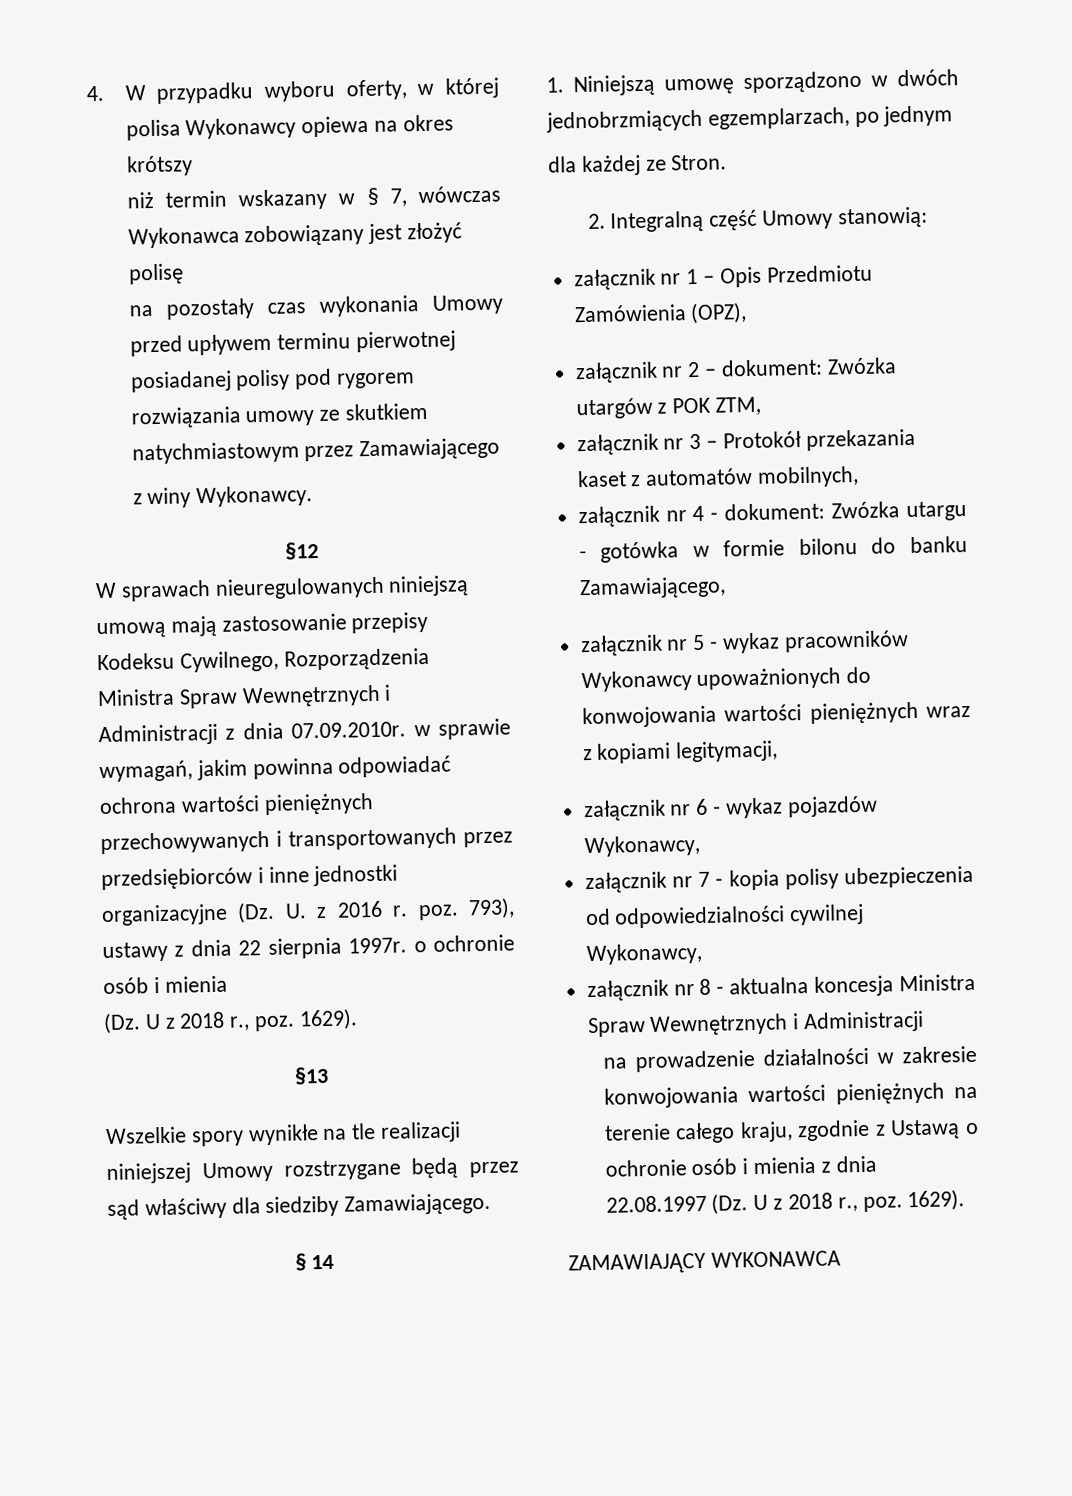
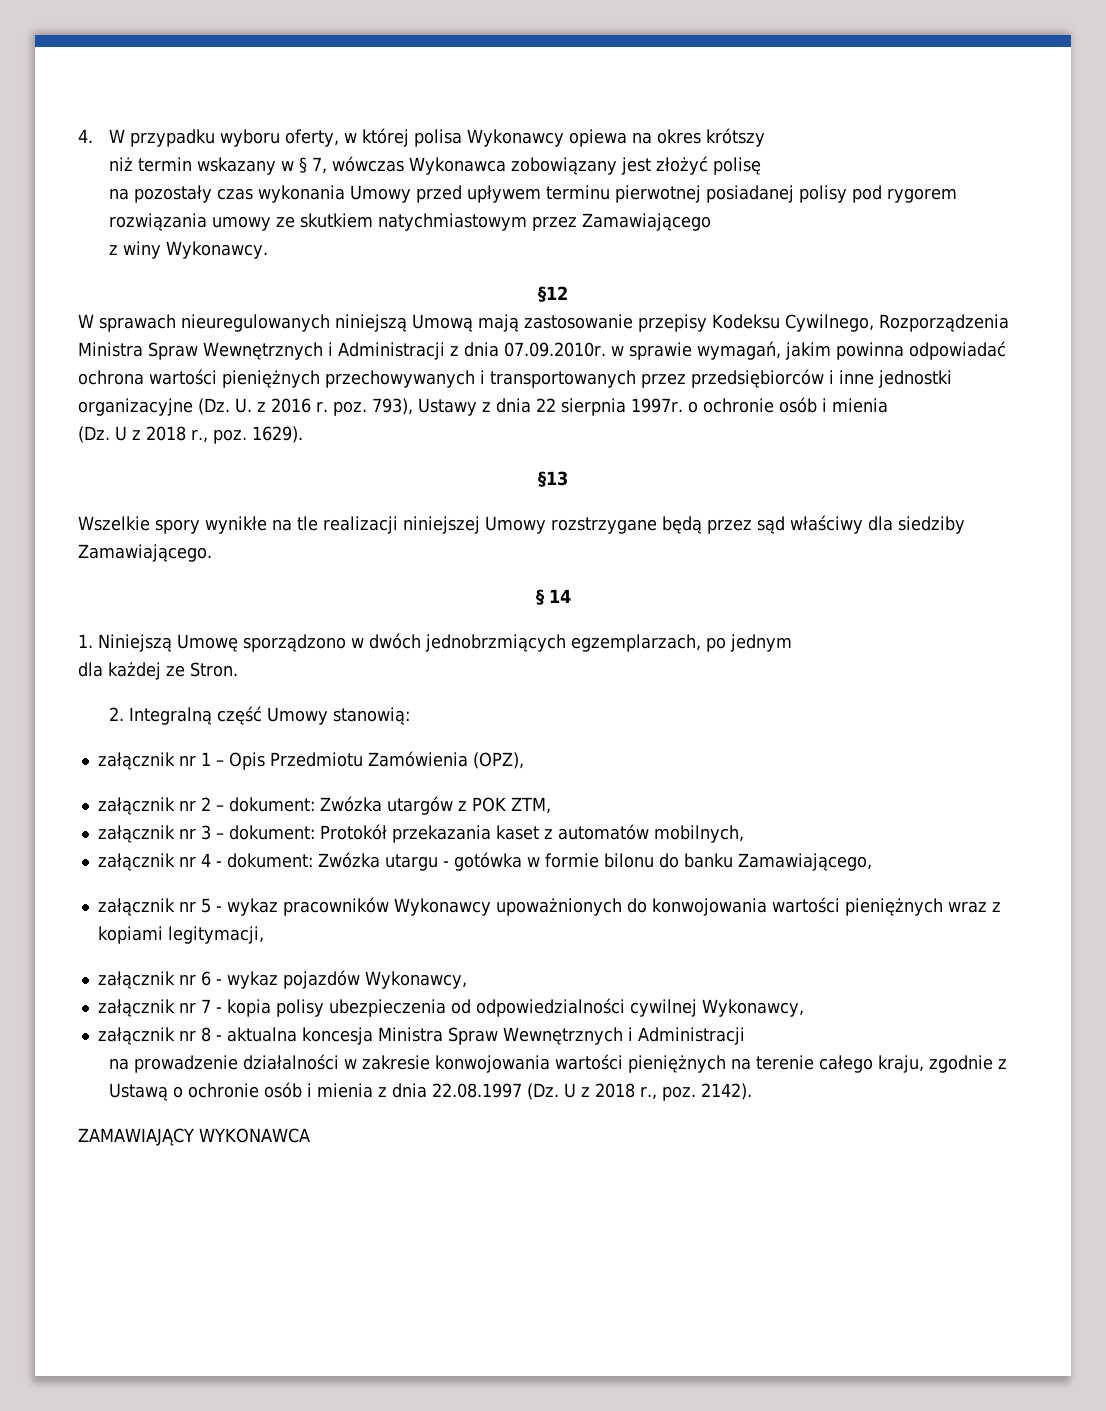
- W sprawach nieuregulowanych niniejszą umową mają zastosowanie przepisy Kodeksu Cywilnego, Rozporządzenia Ministra Spraw Wewnętrznych i Administracji z dnia 07.09.2010r. w sprawie wymagań, jakim powinna odpowiadać ochrona wartości pieniężnych przechowywanych i transportowanych przez przedsiębiorców i inne jednostki organizacyjne (Dz. U. z 2016 r. poz. 793), ustawy z dnia 22 sierpnia 1997r. o ochronie osób i mienia
+ W sprawach nieuregulowanych niniejszą Umową mają zastosowanie przepisy Kodeksu Cywilnego, Rozporządzenia Ministra Spraw Wewnętrznych i Administracji z dnia 07.09.2010r. w sprawie wymagań, jakim powinna odpowiadać ochrona wartości pieniężnych przechowywanych i transportowanych przez przedsiębiorców i inne jednostki organizacyjne (Dz. U. z 2016 r. poz. 793), Ustawy z dnia 22 sierpnia 1997r. o ochronie osób i mienia
- 1. Niniejszą umowę sporządzono w dwóch jednobrzmiących egzemplarzach, po jednym
+ 1. Niniejszą Umowę sporządzono w dwóch jednobrzmiących egzemplarzach, po jednym
- załącznik nr 3 – Protokół przekazania kaset z automatów mobilnych,
+ załącznik nr 3 – dokument: Protokół przekazania kaset z automatów mobilnych,
- na prowadzenie działalności w zakresie konwojowania wartości pieniężnych na terenie całego kraju, zgodnie z Ustawą o ochronie osób i mienia z dnia 22.08.1997 (Dz. U z 2018 r., poz. 1629).
+ na prowadzenie działalności w zakresie konwojowania wartości pieniężnych na terenie całego kraju, zgodnie z Ustawą o ochronie osób i mienia z dnia 22.08.1997 (Dz. U z 2018 r., poz. 2142).

